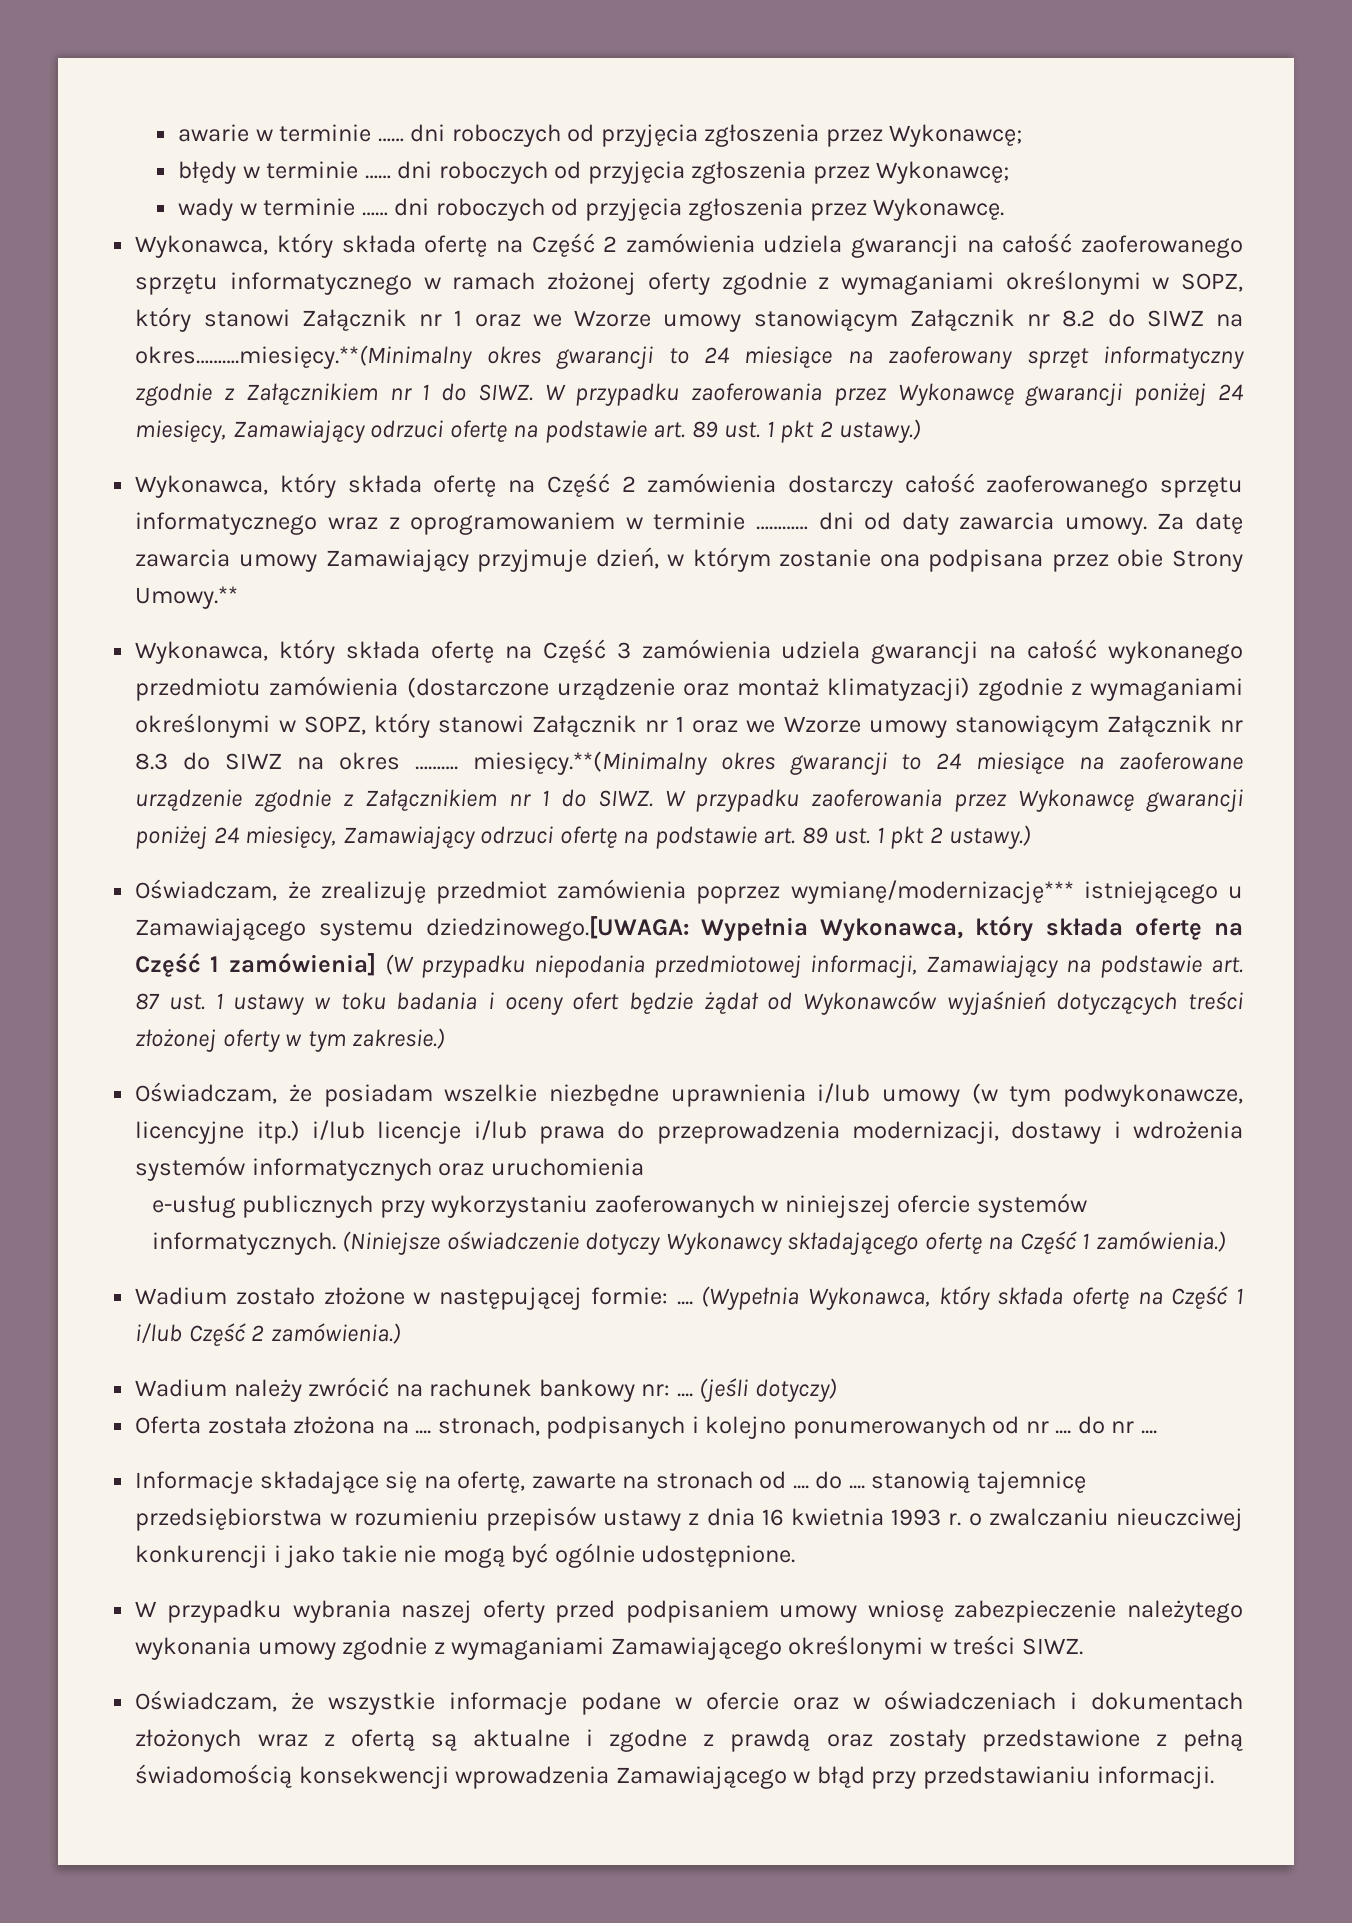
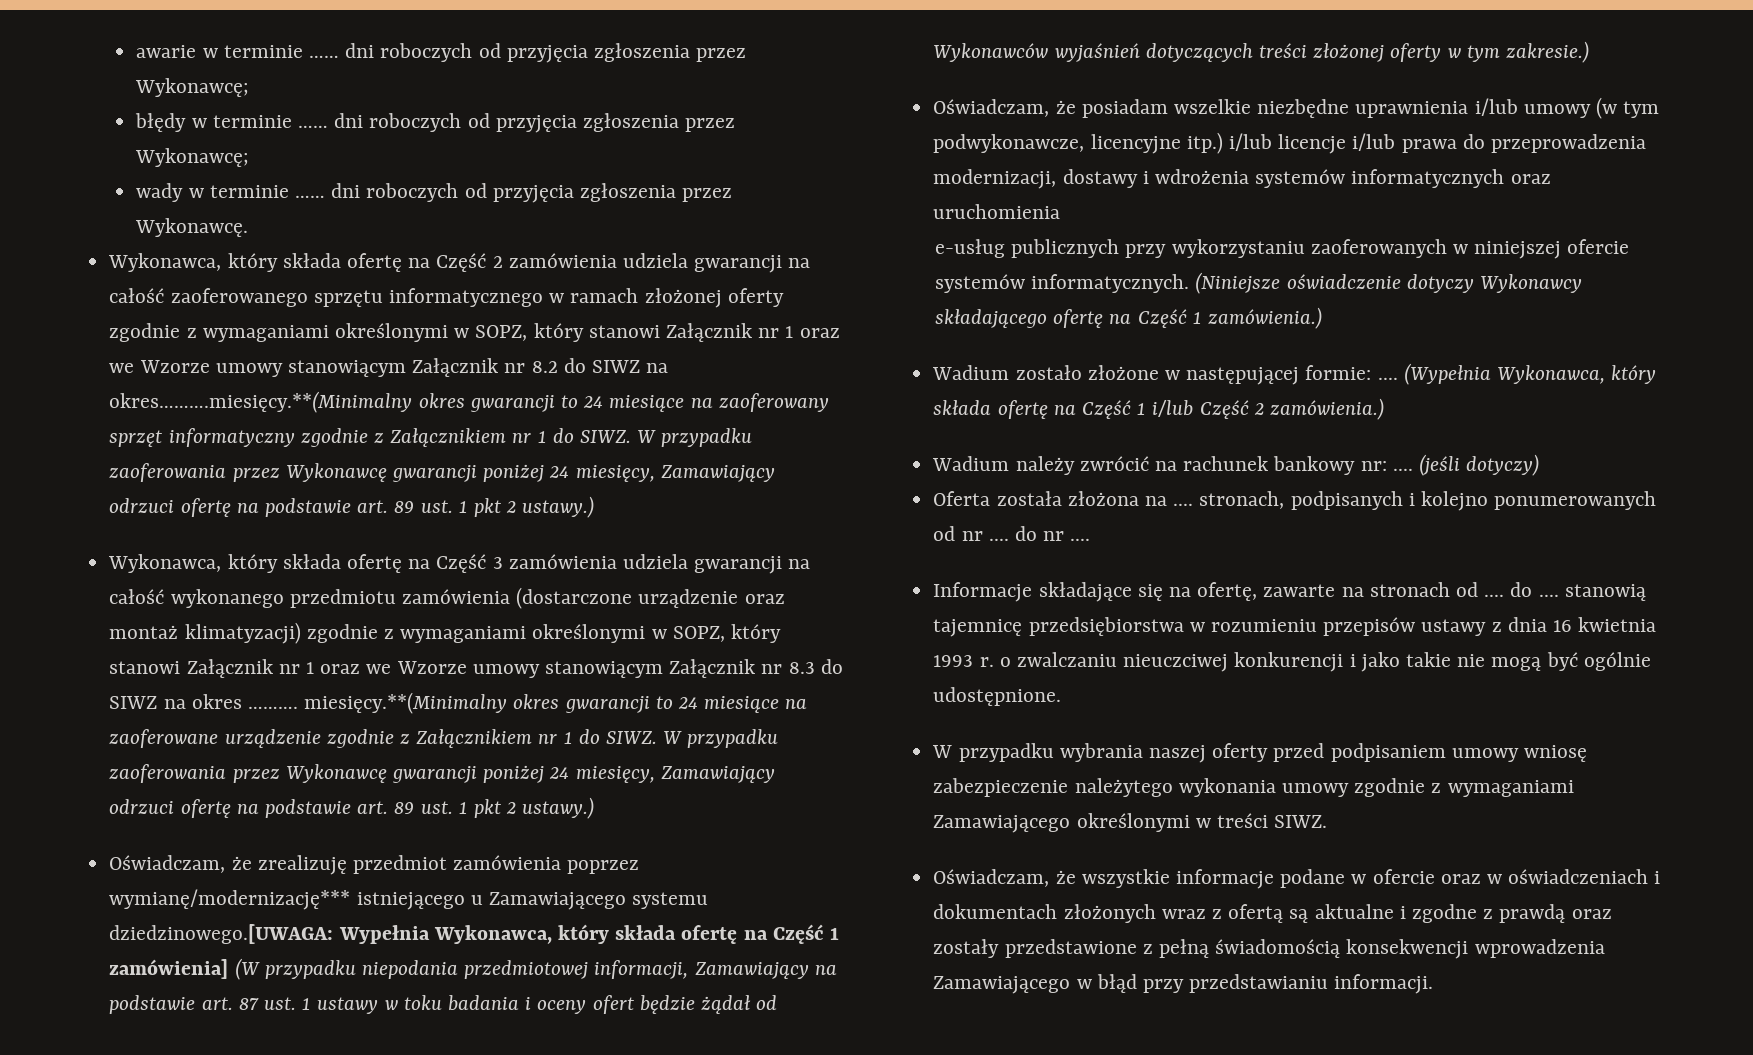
- Wykonawca, który składa ofertę na Część 2 zamówienia dostarczy całość zaoferowanego sprzętu informatycznego wraz z oprogramowaniem w terminie ………… dni od daty zawarcia umowy. Za datę zawarcia umowy Zamawiający przyjmuje dzień, w którym zostanie ona podpisana przez obie Strony Umowy.**

